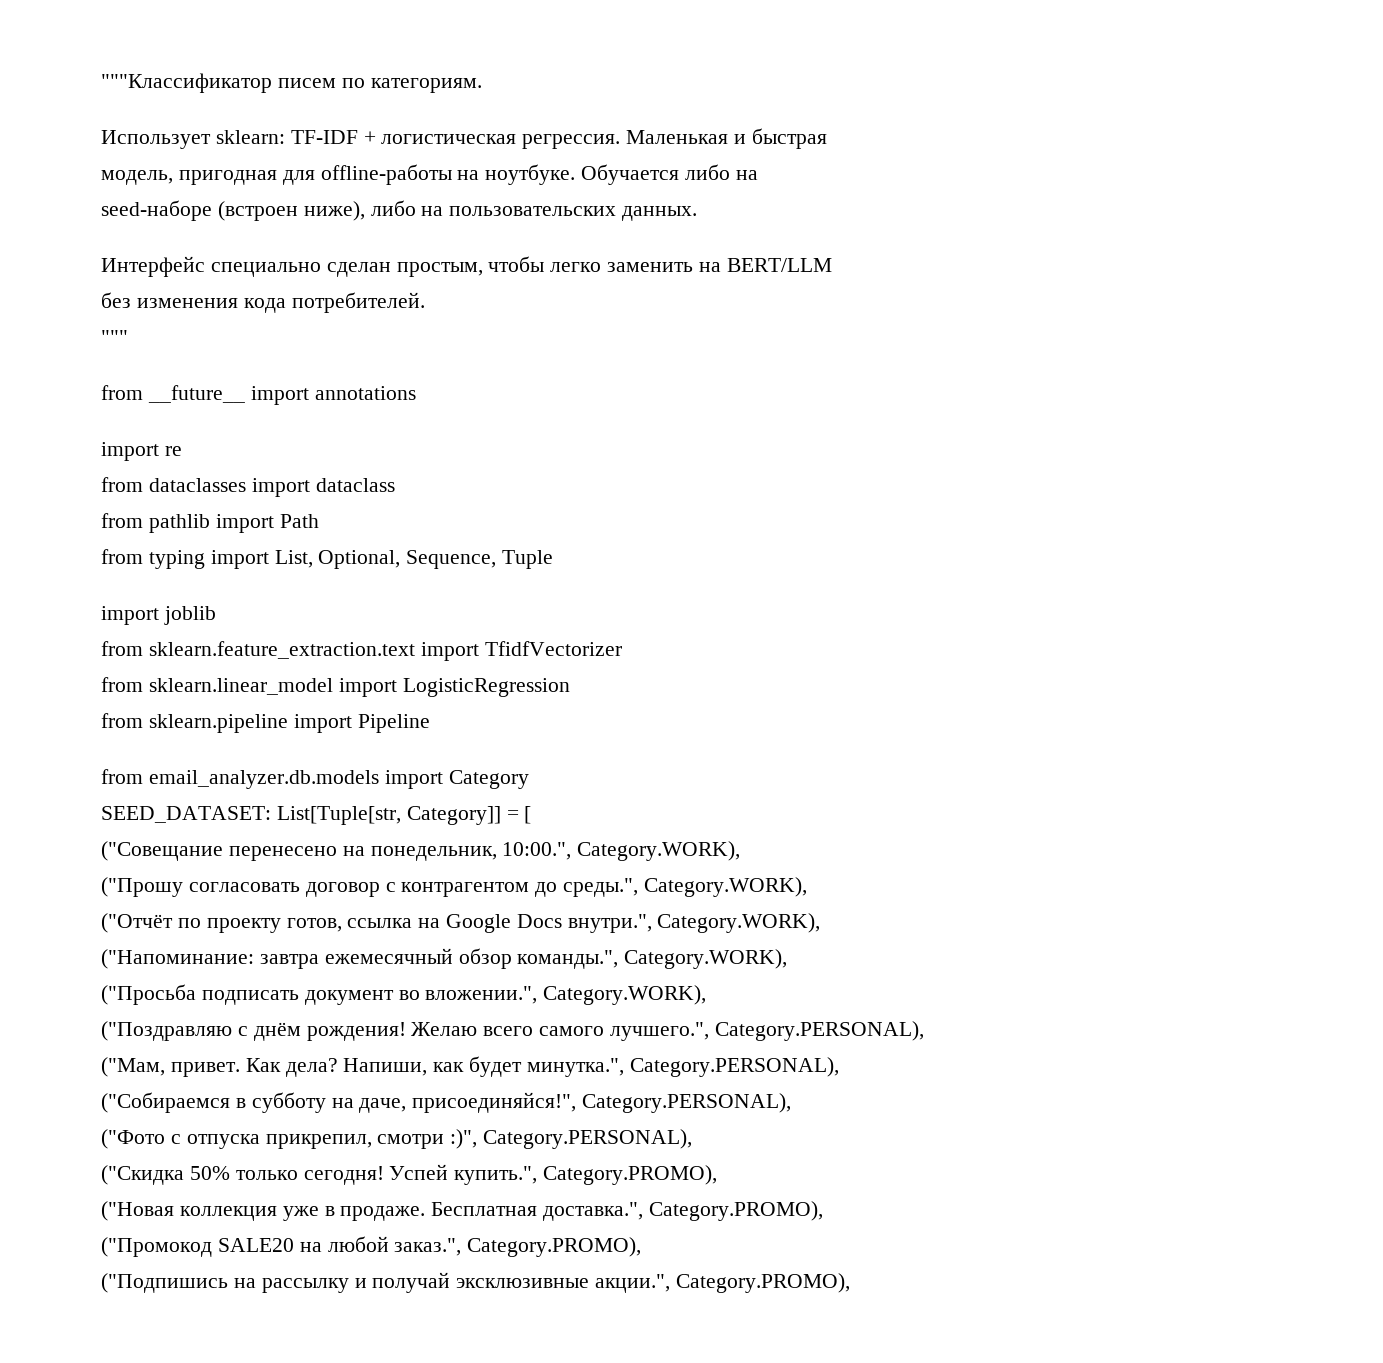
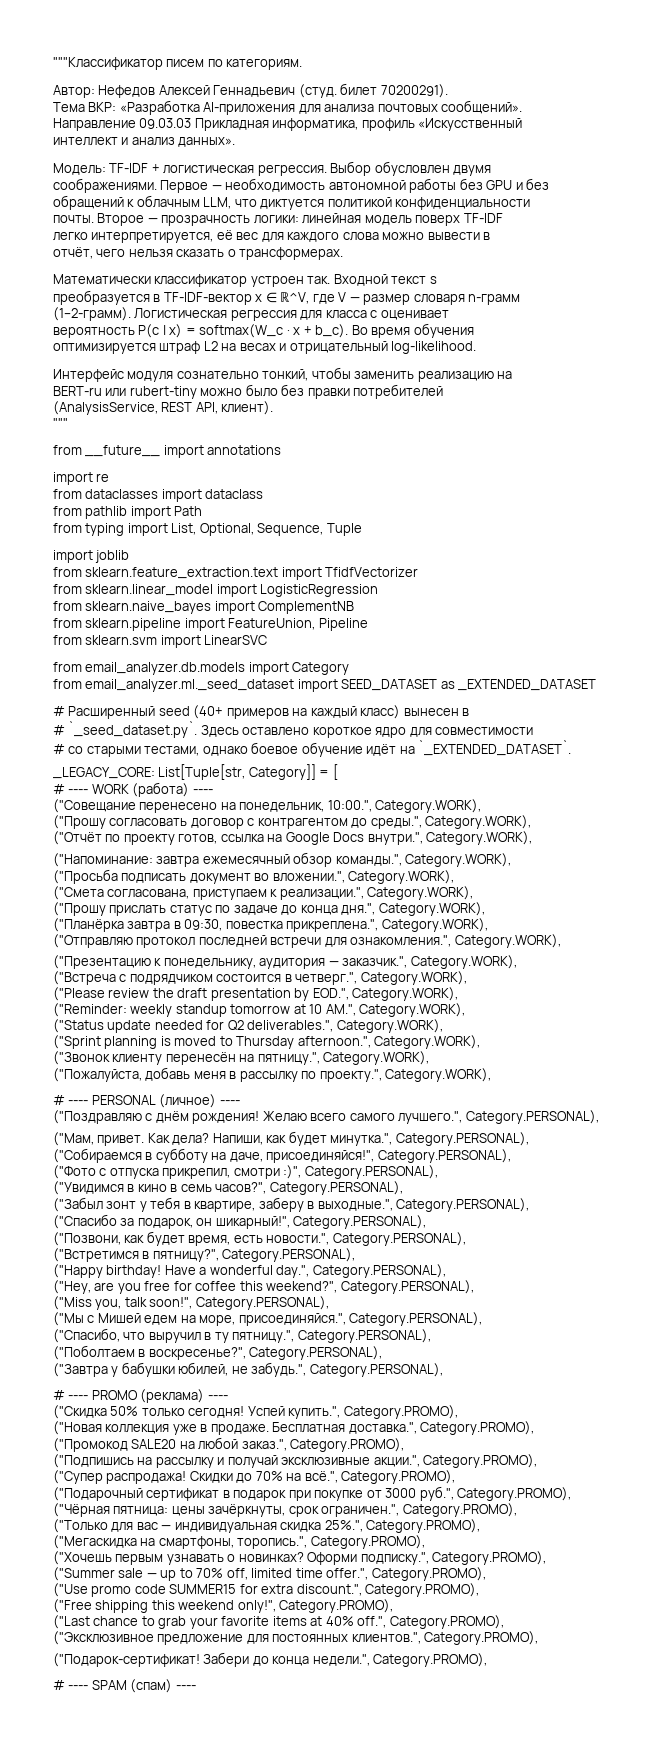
- Использует sklearn: TF-IDF + логистическая регрессия. Маленькая и быстрая
- модель, пригодная для offline-работы на ноутбуке. Обучается либо на
- seed-наборе (встроен ниже), либо на пользовательских данных.
- Интерфейс специально сделан простым, чтобы легко заменить на BERT/LLM
- без изменения кода потребителей.
+ Автор: Нефедов Алексей Геннадьевич (студ. билет 70200291).
+ Тема ВКР: «Разработка AI-приложения для анализа почтовых сообщений».
+ Направление 09.03.03 Прикладная информатика, профиль «Искусственный
+ интеллект и анализ данных».
+ Модель: TF-IDF + логистическая регрессия. Выбор обусловлен двумя
+ соображениями. Первое — необходимость автономной работы без GPU и без
+ обращений к облачным LLM, что диктуется политикой конфиденциальности
+ почты. Второе — прозрачность логики: линейная модель поверх TF-IDF
+ легко интерпретируется, её вес для каждого слова можно вывести в
+ отчёт, чего нельзя сказать о трансформерах.
+ Математически классификатор устроен так. Входной текст s
+ преобразуется в TF-IDF-вектор x ∈ ℝ^V, где V — размер словаря n-грамм
+ (1–2-грамм). Логистическая регрессия для класса c оценивает
+ вероятность P(c | x) = softmax(W_c · x + b_c). Во время обучения
+ оптимизируется штраф L2 на весах и отрицательный log-likelihood.
+ Интерфейс модуля сознательно тонкий, чтобы заменить реализацию на
+ BERT-ru или rubert-tiny можно было без правки потребителей
+ (AnalysisService, REST API, клиент).
+ from sklearn.naive_bayes import ComplementNB
- from sklearn.pipeline import Pipeline
+ from sklearn.pipeline import FeatureUnion, Pipeline
+ from sklearn.svm import LinearSVC
- SEED_DATASET: List[Tuple[str, Category]] = [
+ from email_analyzer.ml._seed_dataset import SEED_DATASET as _EXTENDED_DATASET
+ # Расширенный seed (40+ примеров на каждый класс) вынесен в
+ # `_seed_dataset.py`. Здесь оставлено короткое ядро для совместимости
+ # со старыми тестами, однако боевое обучение идёт на `_EXTENDED_DATASET`.
+ _LEGACY_CORE: List[Tuple[str, Category]] = [
+ # ---- WORK (работа) ----
+ ("Смета согласована, приступаем к реализации.", Category.WORK),
+ ("Прошу прислать статус по задаче до конца дня.", Category.WORK),
+ ("Планёрка завтра в 09:30, повестка прикреплена.", Category.WORK),
+ ("Отправляю протокол последней встречи для ознакомления.", Category.WORK),
+ ("Презентацию к понедельнику, аудитория — заказчик.", Category.WORK),
+ ("Встреча с подрядчиком состоится в четверг.", Category.WORK),
+ ("Please review the draft presentation by EOD.", Category.WORK),
+ ("Reminder: weekly standup tomorrow at 10 AM.", Category.WORK),
+ ("Status update needed for Q2 deliverables.", Category.WORK),
+ ("Sprint planning is moved to Thursday afternoon.", Category.WORK),
+ ("Звонок клиенту перенесён на пятницу.", Category.WORK),
+ ("Пожалуйста, добавь меня в рассылку по проекту.", Category.WORK),
+ # ---- PERSONAL (личное) ----
+ ("Увидимся в кино в семь часов?", Category.PERSONAL),
+ ("Забыл зонт у тебя в квартире, заберу в выходные.", Category.PERSONAL),
+ ("Спасибо за подарок, он шикарный!", Category.PERSONAL),
+ ("Позвони, как будет время, есть новости.", Category.PERSONAL),
+ ("Встретимся в пятницу?", Category.PERSONAL),
+ ("Happy birthday! Have a wonderful day.", Category.PERSONAL),
+ ("Hey, are you free for coffee this weekend?", Category.PERSONAL),
+ ("Miss you, talk soon!", Category.PERSONAL),
+ ("Мы с Мишей едем на море, присоединяйся.", Category.PERSONAL),
+ ("Спасибо, что выручил в ту пятницу.", Category.PERSONAL),
+ ("Поболтаем в воскресенье?", Category.PERSONAL),
+ ("Завтра у бабушки юбилей, не забудь.", Category.PERSONAL),
+ # ---- PROMO (реклама) ----
+ ("Супер распродажа! Скидки до 70% на всё.", Category.PROMO),
+ ("Подарочный сертификат в подарок при покупке от 3000 руб.", Category.PROMO),
+ ("Чёрная пятница: цены зачёркнуты, срок ограничен.", Category.PROMO),
+ ("Только для вас — индивидуальная скидка 25%.", Category.PROMO),
+ ("Мегаскидка на смартфоны, торопись.", Category.PROMO),
+ ("Хочешь первым узнавать о новинках? Оформи подписку.", Category.PROMO),
+ ("Summer sale — up to 70% off, limited time offer.", Category.PROMO),
+ ("Use promo code SUMMER15 for extra discount.", Category.PROMO),
+ ("Free shipping this weekend only!", Category.PROMO),
+ ("Last chance to grab your favorite items at 40% off.", Category.PROMO),
+ ("Эксклюзивное предложение для постоянных клиентов.", Category.PROMO),
+ ("Подарок-сертификат! Забери до конца недели.", Category.PROMO),
+ # ---- SPAM (спам) ----

